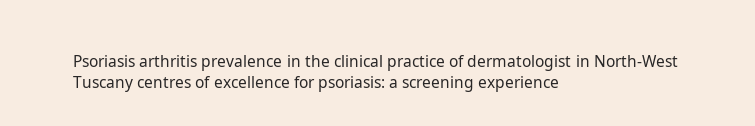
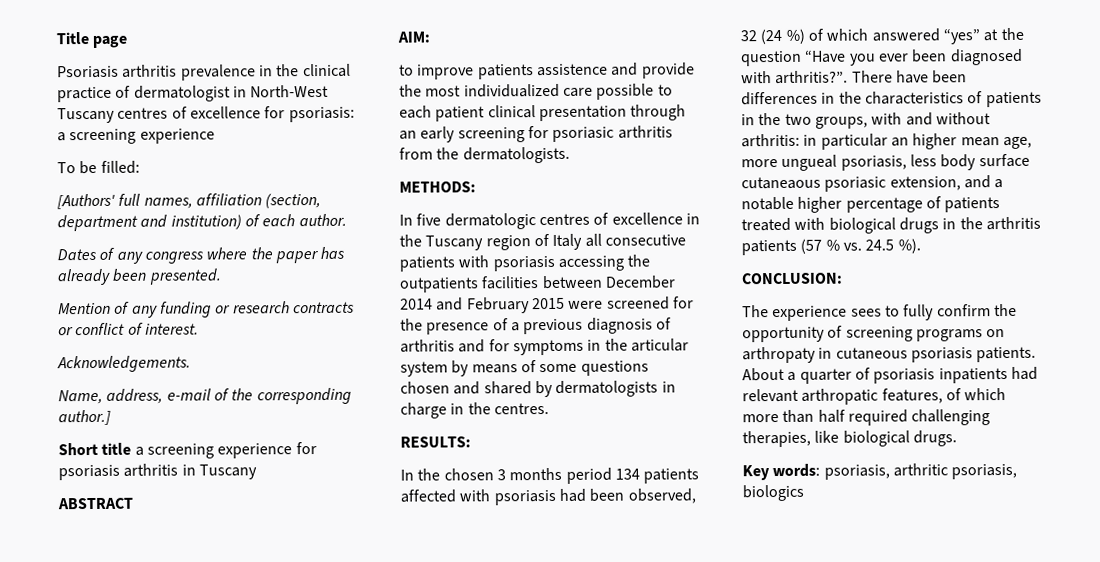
+ Title page
+ To be filled:
+ [Authors' full names, affiliation (section, department and institution) of each author.
+ Dates of any congress where the paper has already been presented.
+ Mention of any funding or research contracts or conflict of interest.
+ Acknowledgements.
+ Name, address, e-mail of the corresponding author.]
+ Short title a screening experience for psoriasis arthritis in Tuscany
+ ABSTRACT
+ AIM:
+ to improve patients assistence and provide the most individualized care possible to each patient clinical presentation through an early screening for psoriasic arthritis from the dermatologists.
+ METHODS:
+ In five dermatologic centres of excellence in the Tuscany region of Italy all consecutive patients with psoriasis accessing the outpatients facilities between December 2014 and February 2015 were screened for the presence of a previous diagnosis of arthritis and for symptoms in the articular system by means of some questions chosen and shared by dermatologists in charge in the centres.
+ RESULTS:
+ In the chosen 3 months period 134 patients affected with psoriasis had been observed, 32 (24 %) of which answered “yes” at the question “Have you ever been diagnosed with arthritis?”. There have been differences in the characteristics of patients in the two groups, with and without arthritis: in particular an higher mean age, more ungueal psoriasis, less body surface cutaneaous psoriasic extension, and a notable higher percentage of patients treated with biological drugs in the arthritis patients (57 % vs. 24.5 %).
+ CONCLUSION:
+ The experience sees to fully confirm the opportunity of screening programs on arthropaty in cutaneous psoriasis patients. About a quarter of psoriasis inpatients had relevant arthropatic features, of which more than half required challenging therapies, like biological drugs.
+ Key words: psoriasis, arthritic psoriasis, biologics

